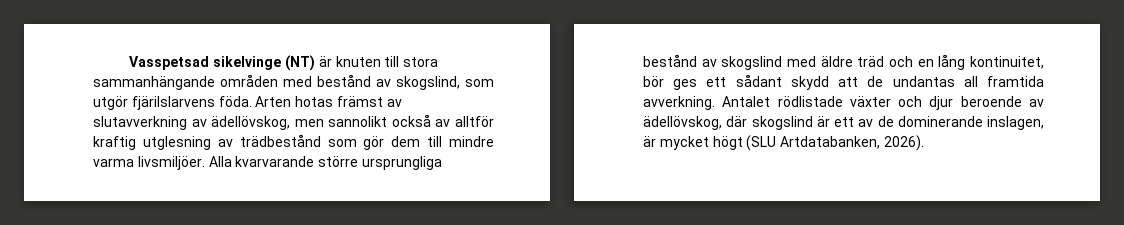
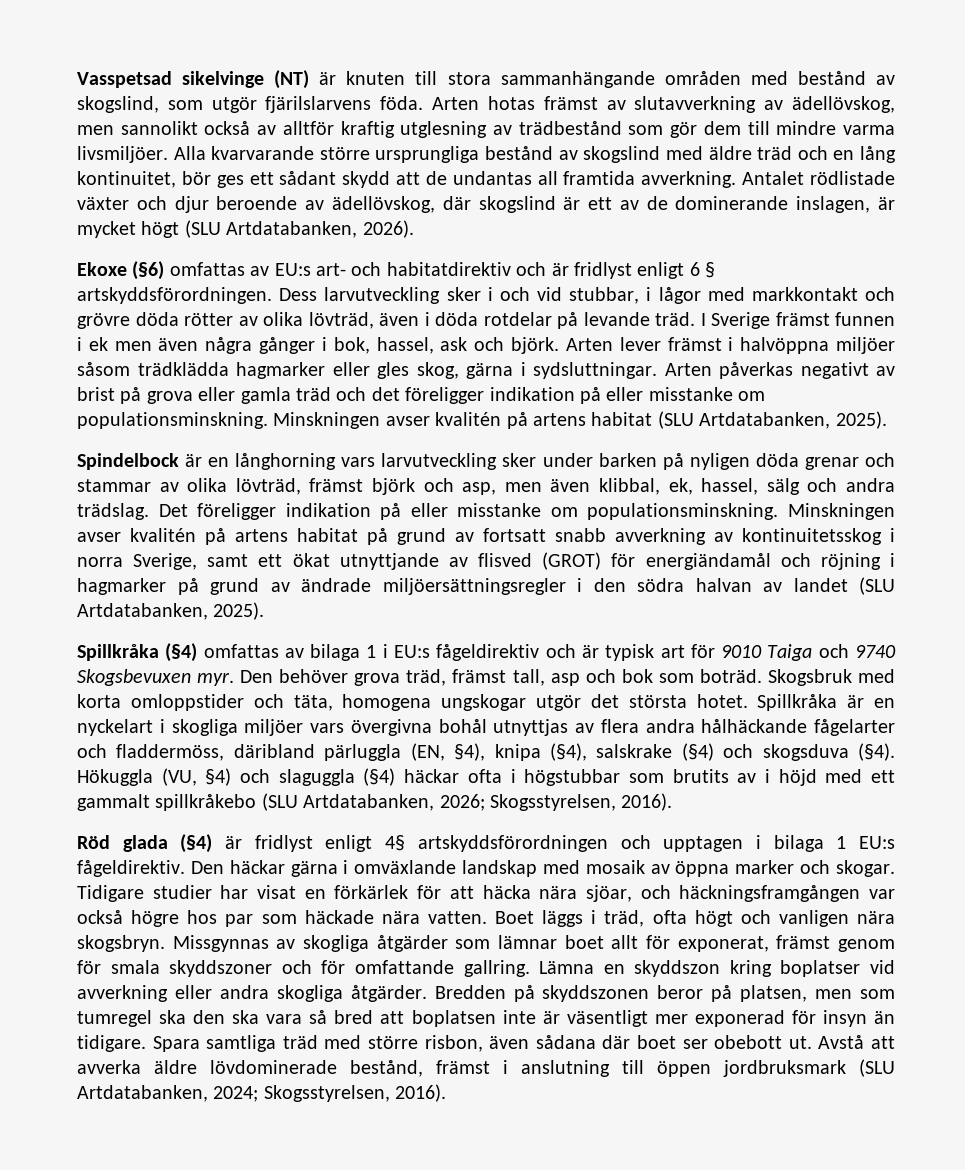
+ Ekoxe (§6) omfattas av EU:s art- och habitatdirektiv och är fridlyst enligt 6 § artskyddsförordningen. Dess larvutveckling sker i och vid stubbar, i lågor med markkontakt och grövre döda rötter av olika lövträd, även i döda rotdelar på levande träd. I Sverige främst funnen i ek men även några gånger i bok, hassel, ask och björk. Arten lever främst i halvöppna miljöer såsom trädklädda hagmarker eller gles skog, gärna i sydsluttningar. Arten påverkas negativt av brist på grova eller gamla träd och det föreligger indikation på eller misstanke om populationsminskning. Minskningen avser kvalitén på artens habitat (SLU Artdatabanken, 2025).
+ Spindelbock är en långhorning vars larvutveckling sker under barken på nyligen döda grenar och stammar av olika lövträd, främst björk och asp, men även klibbal, ek, hassel, sälg och andra trädslag. Det föreligger indikation på eller misstanke om populationsminskning. Minskningen avser kvalitén på artens habitat på grund av fortsatt snabb avverkning av kontinuitetsskog i norra Sverige, samt ett ökat utnyttjande av flisved (GROT) för energiändamål och röjning i hagmarker på grund av ändrade miljöersättningsregler i den södra halvan av landet (SLU Artdatabanken, 2025).
+ Spillkråka (§4) omfattas av bilaga 1 i EU:s fågeldirektiv och är typisk art för 9010 Taiga och 9740 Skogsbevuxen myr. Den behöver grova träd, främst tall, asp och bok som boträd. Skogsbruk med korta omloppstider och täta, homogena ungskogar utgör det största hotet. Spillkråka är en nyckelart i skogliga miljöer vars övergivna bohål utnyttjas av flera andra hålhäckande fågelarter och fladdermöss, däribland pärluggla (EN, §4), knipa (§4), salskrake (§4) och skogsduva (§4). Hökuggla (VU, §4) och slaguggla (§4) häckar ofta i högstubbar som brutits av i höjd med ett gammalt spillkråkebo (SLU Artdatabanken, 2026; Skogsstyrelsen, 2016).
+ Röd glada (§4) är fridlyst enligt 4§ artskyddsförordningen och upptagen i bilaga 1 EU:s fågeldirektiv. Den häckar gärna i omväxlande landskap med mosaik av öppna marker och skogar. Tidigare studier har visat en förkärlek för att häcka nära sjöar, och häckningsframgången var också högre hos par som häckade nära vatten. Boet läggs i träd, ofta högt och vanligen nära skogsbryn. Missgynnas av skogliga åtgärder som lämnar boet allt för exponerat, främst genom för smala skyddszoner och för omfattande gallring. Lämna en skyddszon kring boplatser vid avverkning eller andra skogliga åtgärder. Bredden på skyddszonen beror på platsen, men som tumregel ska den ska vara så bred att boplatsen inte är väsentligt mer exponerad för insyn än tidigare. Spara samtliga träd med större risbon, även sådana där boet ser obebott ut. Avstå att avverka äldre lövdominerade bestånd, främst i anslutning till öppen jordbruksmark (SLU Artdatabanken, 2024; Skogsstyrelsen, 2016).

